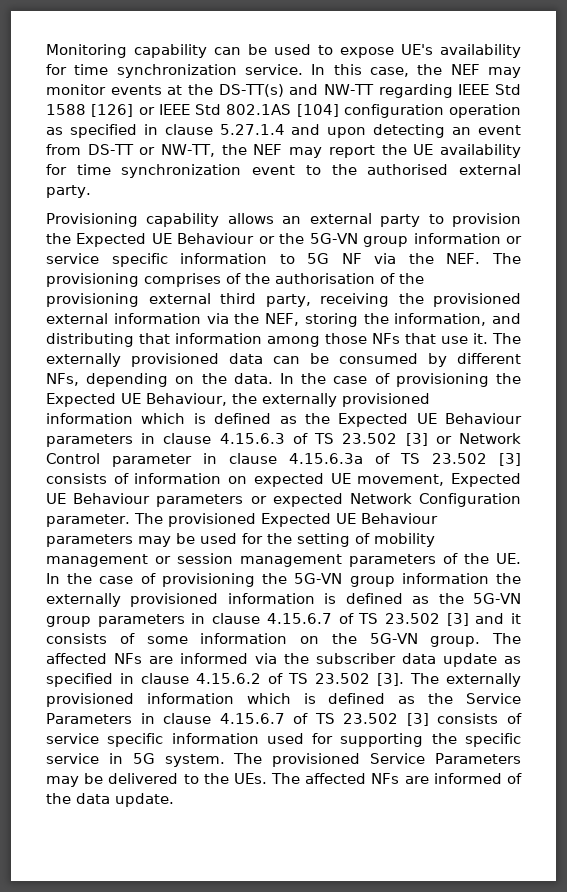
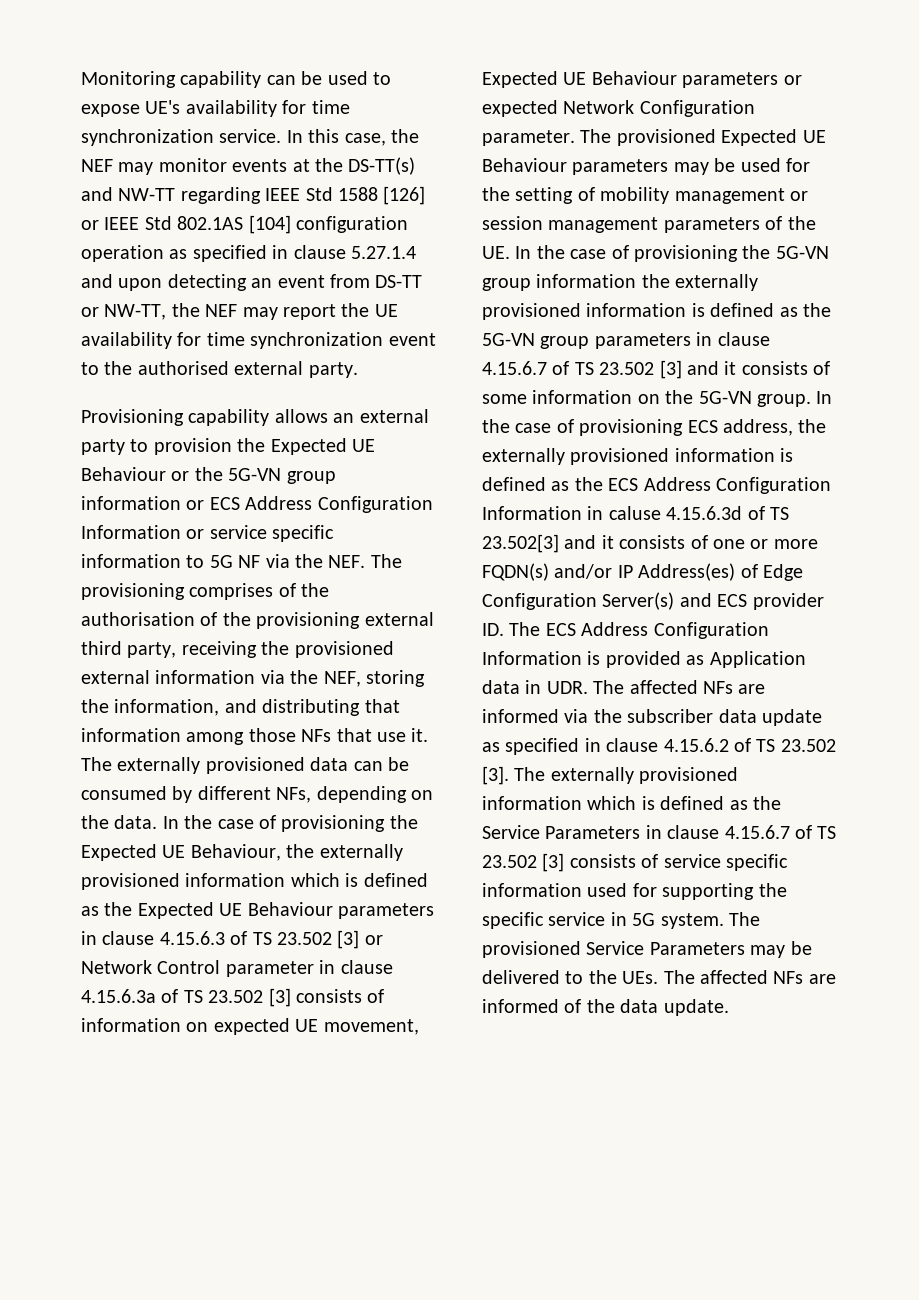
- Provisioning capability allows an external party to provision the Expected UE Behaviour or the 5G-VN group information or service specific information to 5G NF via the NEF. The provisioning comprises of the authorisation of the provisioning external third party, receiving the provisioned external information via the NEF, storing the information, and distributing that information among those NFs that use it.
+ Provisioning capability allows an external party to provision the Expected UE Behaviour or the 5G-VN group information or ECS Address Configuration Information or service specific information to 5G NF via the NEF. The provisioning comprises of the authorisation of the provisioning external third party, receiving the provisioned external information via the NEF, storing the information, and distributing that information among those NFs that use it.
- The affected NFs are informed via the subscriber data update as specified in clause 4.15.6.2 of TS 23.502 [3].
+ In the case of provisioning ECS address, the externally provisioned information is defined as the ECS Address Configuration Information in caluse 4.15.6.3d of TS 23.502[3] and it consists of one or more FQDN(s) and/or IP Address(es) of Edge Configuration Server(s) and ECS provider ID. The ECS Address Configuration Information is provided as Application data in UDR. The affected NFs are informed via the subscriber data update as specified in clause 4.15.6.2 of TS 23.502 [3].

